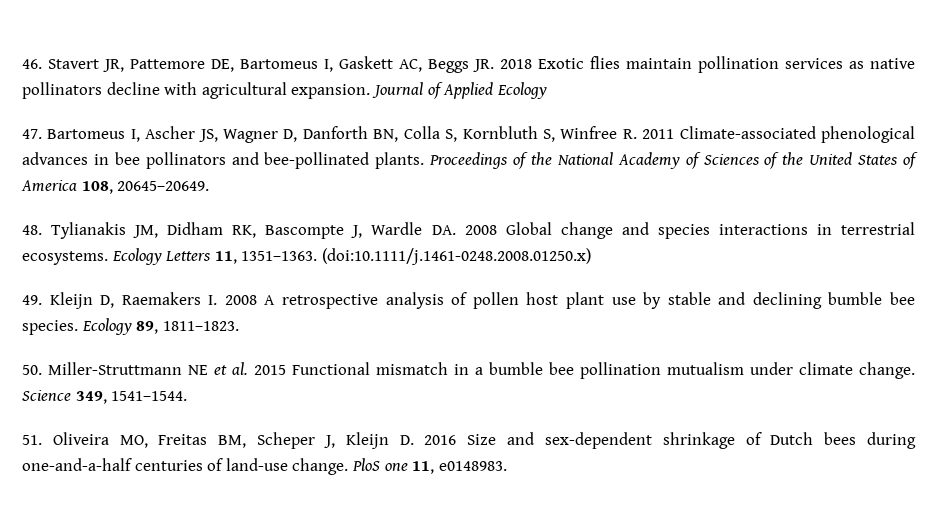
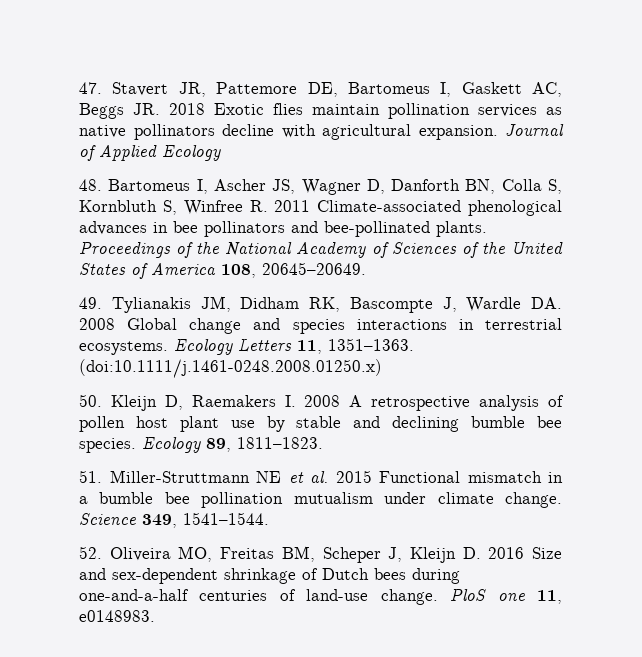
- 46. Stavert JR, Pattemore DE, Bartomeus I, Gaskett AC, Beggs JR. 2018 Exotic flies maintain pollination services as native pollinators decline with agricultural expansion.
+ 47. Stavert JR, Pattemore DE, Bartomeus I, Gaskett AC, Beggs JR. 2018 Exotic flies maintain pollination services as native pollinators decline with agricultural expansion.
- 47. Bartomeus I, Ascher JS, Wagner D, Danforth BN, Colla S, Kornbluth S, Winfree R. 2011 Climate-associated phenological advances in bee pollinators and bee-pollinated plants.
+ 48. Bartomeus I, Ascher JS, Wagner D, Danforth BN, Colla S, Kornbluth S, Winfree R. 2011 Climate-associated phenological advances in bee pollinators and bee-pollinated plants.
- 48. Tylianakis JM, Didham RK, Bascompte J, Wardle DA. 2008 Global change and species interactions in terrestrial ecosystems.
+ 49. Tylianakis JM, Didham RK, Bascompte J, Wardle DA. 2008 Global change and species interactions in terrestrial ecosystems.
- 49. Kleijn D, Raemakers I. 2008 A retrospective analysis of pollen host plant use by stable and declining bumble bee species.
+ 50. Kleijn D, Raemakers I. 2008 A retrospective analysis of pollen host plant use by stable and declining bumble bee species.
- 50. Miller-Struttmann NE et al. 2015 Functional mismatch in a bumble bee pollination mutualism under climate change.
+ 51. Miller-Struttmann NE et al. 2015 Functional mismatch in a bumble bee pollination mutualism under climate change.
- 51. Oliveira MO, Freitas BM, Scheper J, Kleijn D. 2016 Size and sex-dependent shrinkage of Dutch bees during one-and-a-half centuries of land-use change.
+ 52. Oliveira MO, Freitas BM, Scheper J, Kleijn D. 2016 Size and sex-dependent shrinkage of Dutch bees during one-and-a-half centuries of land-use change.

